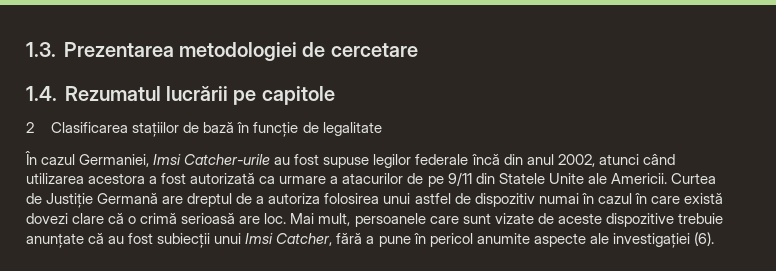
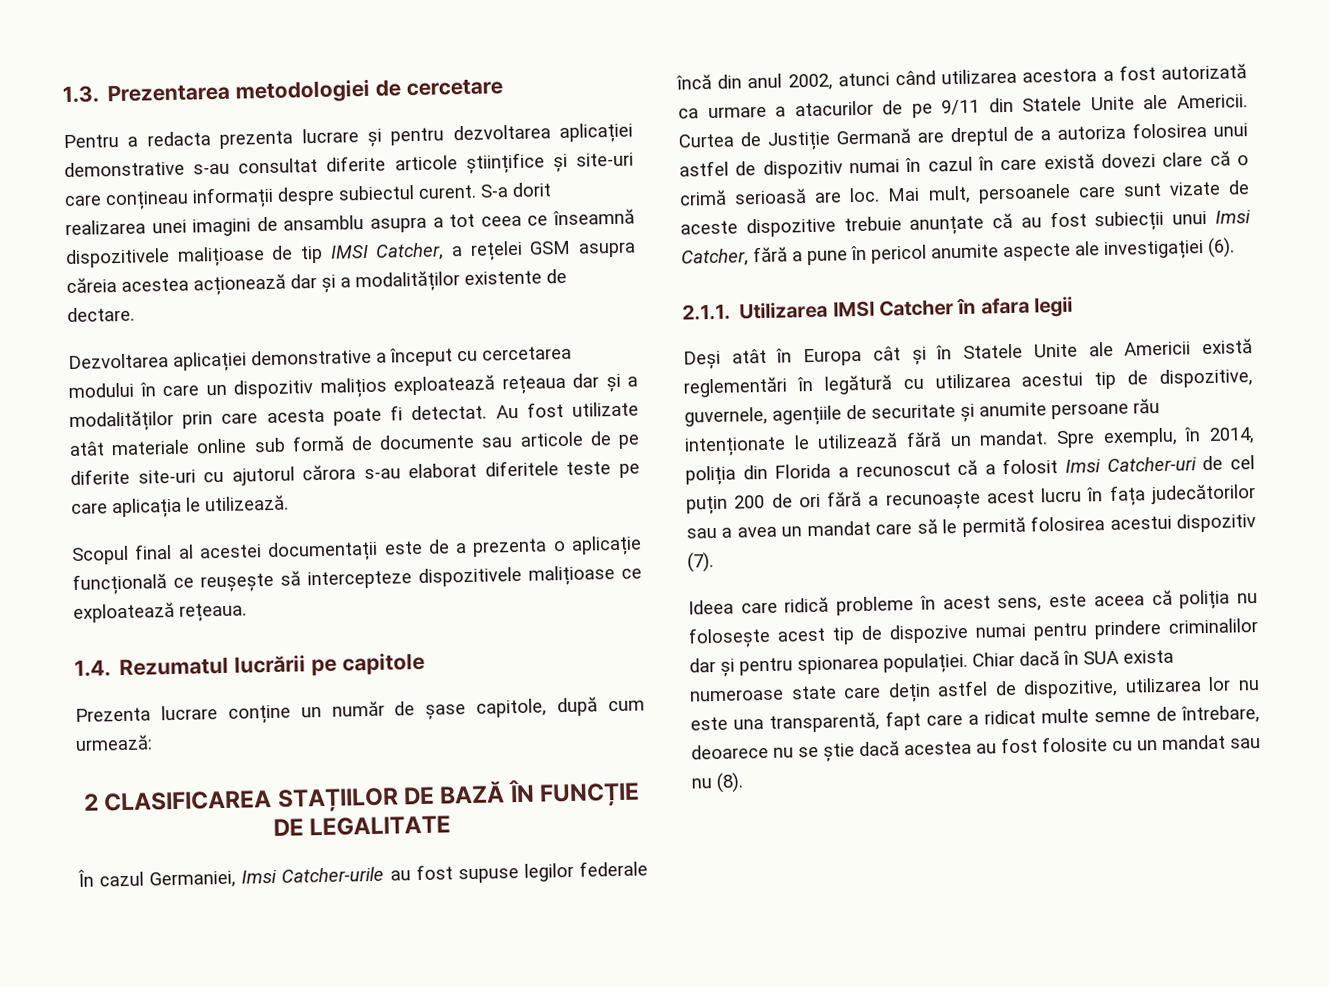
+ Pentru a redacta prezenta lucrare și pentru dezvoltarea aplicației demonstrative s-au consultat diferite articole științifice și site-uri care conțineau informații despre subiectul curent. S-a dorit realizarea unei imagini de ansamblu asupra a tot ceea ce înseamnă dispozitivele malițioase de tip IMSI Catcher, a rețelei GSM asupra căreia acestea acționează dar și a modalităților existente de dectare.
+ Dezvoltarea aplicației demonstrative a început cu cercetarea modului în care un dispozitiv malițios exploatează rețeaua dar și a modalităților prin care acesta poate fi detectat. Au fost utilizate atât materiale online sub formă de documente sau articole de pe diferite site-uri cu ajutorul cărora s-au elaborat diferitele teste pe care aplicația le utilizează.
+ Scopul final al acestei documentații este de a prezenta o aplicație funcțională ce reușește să intercepteze dispozitivele malițioase ce exploatează rețeaua.
- 2 Clasificarea stațiilor de bază în funcție de legalitate
+ Prezenta lucrare conține un număr de șase capitole, după cum urmează:
+ 2 CLASIFICAREA STAȚIILOR DE BAZĂ ÎN FUNCȚIE DE LEGALITATE
+ 2.1.1. Utilizarea IMSI Catcher în afara legii
+ Deși atât în Europa cât și în Statele Unite ale Americii există reglementări în legătură cu utilizarea acestui tip de dispozitive, guvernele, agențiile de securitate și anumite persoane rău intenționate le utilizează fără un mandat. Spre exemplu, în 2014, poliția din Florida a recunoscut că a folosit Imsi Catcher-uri de cel puțin 200 de ori fără a recunoaște acest lucru în fața judecătorilor sau a avea un mandat care să le permită folosirea acestui dispozitiv (7).
+ Ideea care ridică probleme în acest sens, este aceea că poliția nu folosește acest tip de dispozive numai pentru prindere criminalilor dar și pentru spionarea populației. Chiar dacă în SUA exista numeroase state care dețin astfel de dispozitive, utilizarea lor nu este una transparentă, fapt care a ridicat multe semne de întrebare, deoarece nu se știe dacă acestea au fost folosite cu un mandat sau nu (8).

